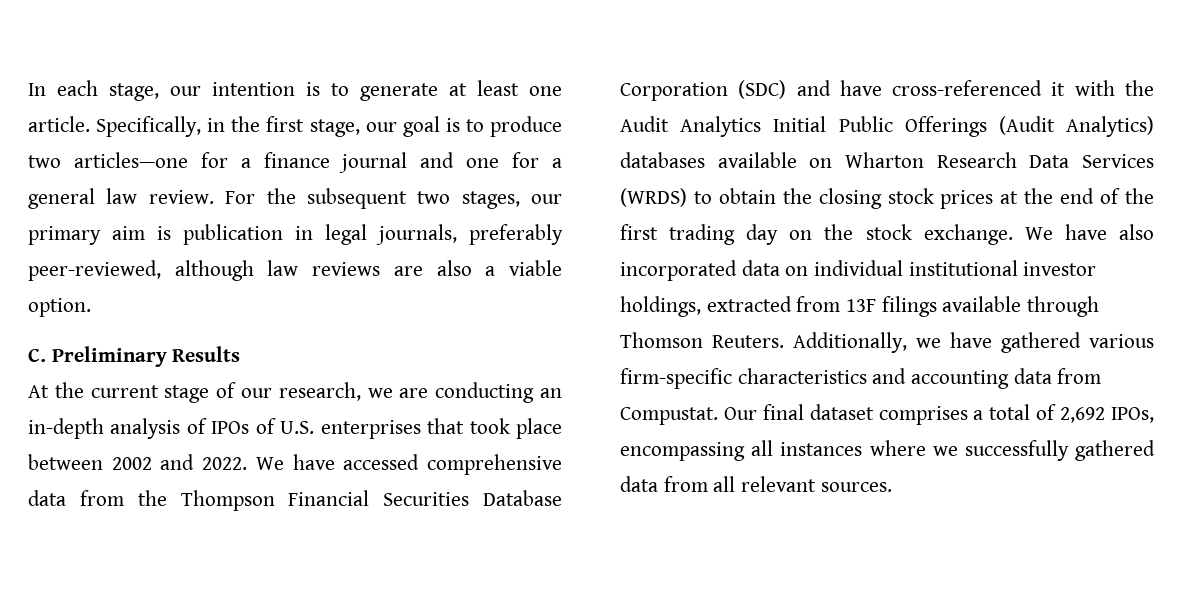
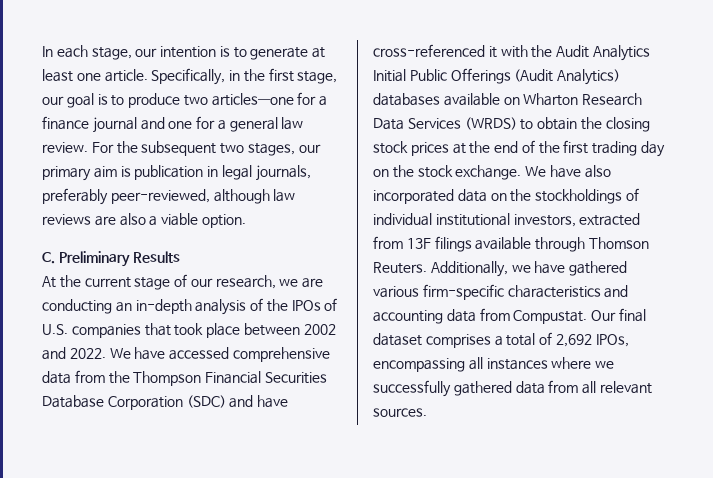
- At the current stage of our research, we are conducting an in-depth analysis of IPOs of U.S. enterprises that took place between 2002 and 2022.
+ At the current stage of our research, we are conducting an in-depth analysis of the IPOs of U.S. companies that took place between 2002 and 2022.
- We have also incorporated data on individual institutional investor holdings, extracted from 13F filings available through Thomson Reuters.
+ We have also incorporated data on the stockholdings of individual institutional investors, extracted from 13F filings available through Thomson Reuters.

